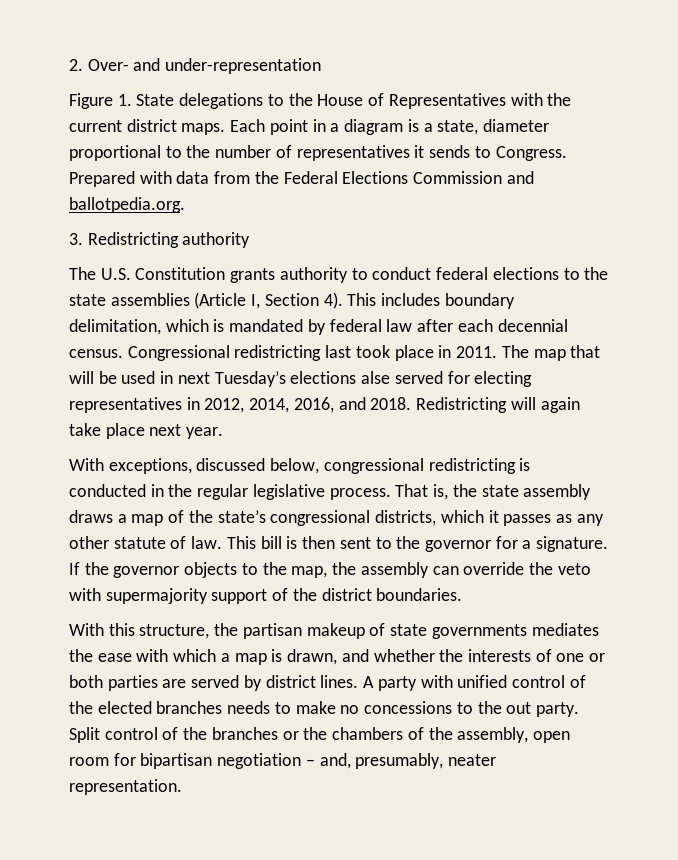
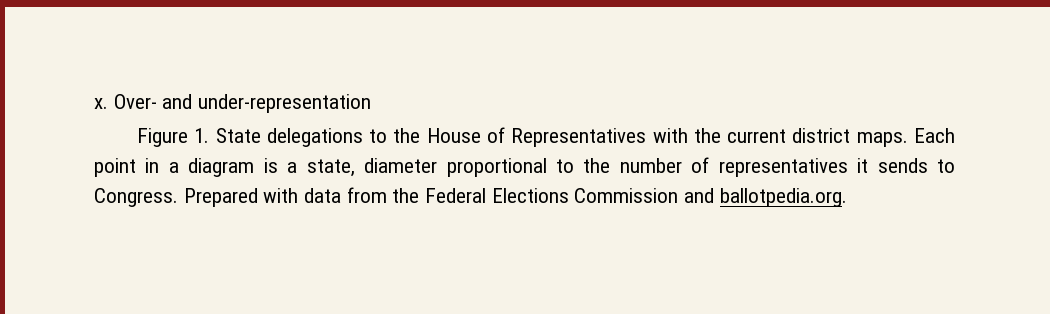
- 2. Over- and under-representation
+ x. Over- and under-representation
- 3. Redistricting authority
- The U.S. Constitution grants authority to conduct federal elections to the state assemblies (Article I, Section 4). This includes boundary delimitation, which is mandated by federal law after each decennial census. Congressional redistricting last took place in 2011. The map that will be used in next Tuesday’s elections alse served for electing representatives in 2012, 2014, 2016, and 2018. Redistricting will again take place next year.
- With exceptions, discussed below, congressional redistricting is conducted in the regular legislative process. That is, the state assembly draws a map of the state’s congressional districts, which it passes as any other statute of law. This bill is then sent to the governor for a signature. If the governor objects to the map, the assembly can override the veto with supermajority support of the district boundaries.
- With this structure, the partisan makeup of state governments mediates the ease with which a map is drawn, and whether the interests of one or both parties are served by district lines. A party with unified control of the elected branches needs to make no concessions to the out party. Split control of the branches or the chambers of the assembly, open room for bipartisan negotiation – and, presumably, neater representation.

